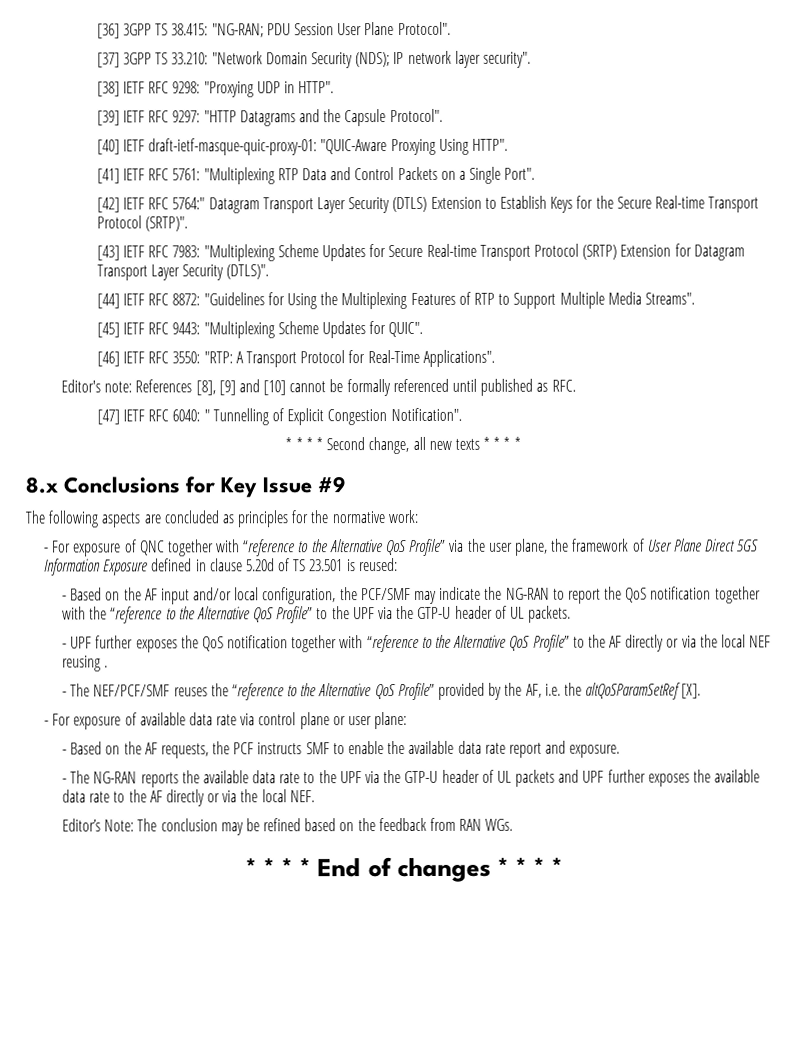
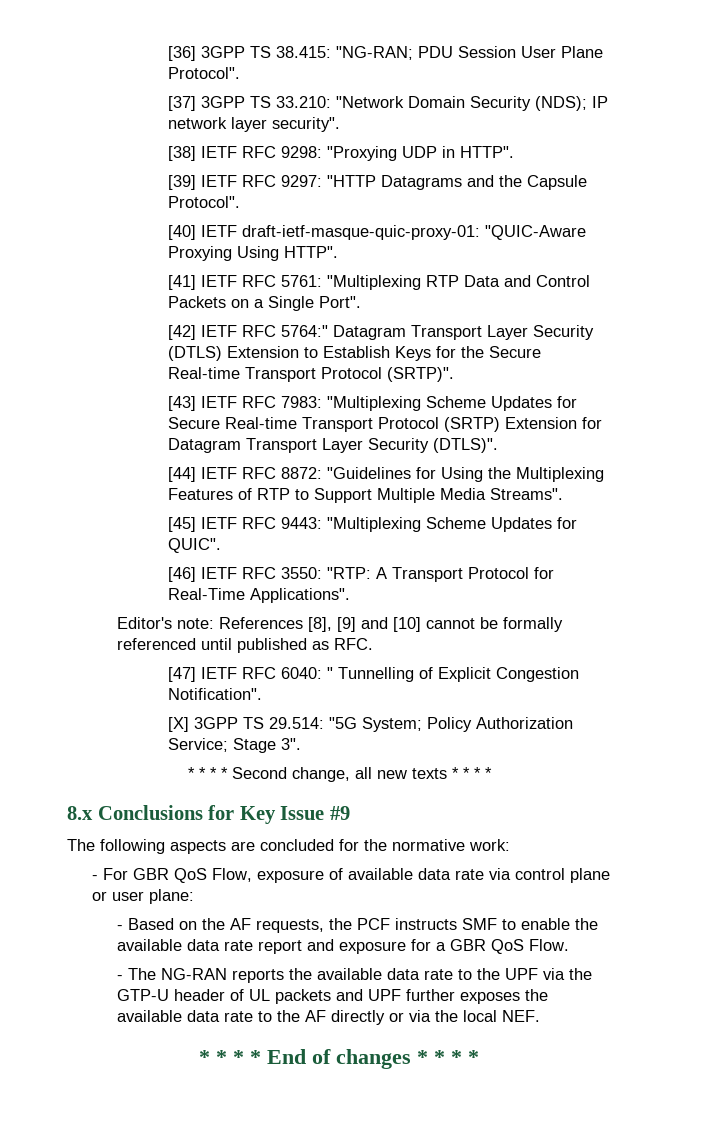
+ [X] 3GPP TS 29.514: "5G System; Policy Authorization Service; Stage 3".
- The following aspects are concluded as principles for the normative work:
+ The following aspects are concluded for the normative work:
- - For exposure of QNC together with “reference to the Alternative QoS Profile” via the user plane, the framework of User Plane Direct 5GS Information Exposure defined in clause 5.20d of TS 23.501 is reused:
- - Based on the AF input and/or local configuration, the PCF/SMF may indicate the NG-RAN to report the QoS notification together with the “reference to the Alternative QoS Profile” to the UPF via the GTP-U header of UL packets.
- - UPF further exposes the QoS notification together with “reference to the Alternative QoS Profile” to the AF directly or via the local NEF reusing .
- - The NEF/PCF/SMF reuses the “reference to the Alternative QoS Profile” provided by the AF, i.e. the altQoSParamSetRef [X].
- - For exposure of available data rate via control plane or user plane:
+ - For GBR QoS Flow, exposure of available data rate via control plane or user plane:
- - Based on the AF requests, the PCF instructs SMF to enable the available data rate report and exposure.
+ - Based on the AF requests, the PCF instructs SMF to enable the available data rate report and exposure for a GBR QoS Flow.
- Editor’s Note: The conclusion may be refined based on the feedback from RAN WGs.

